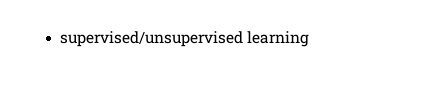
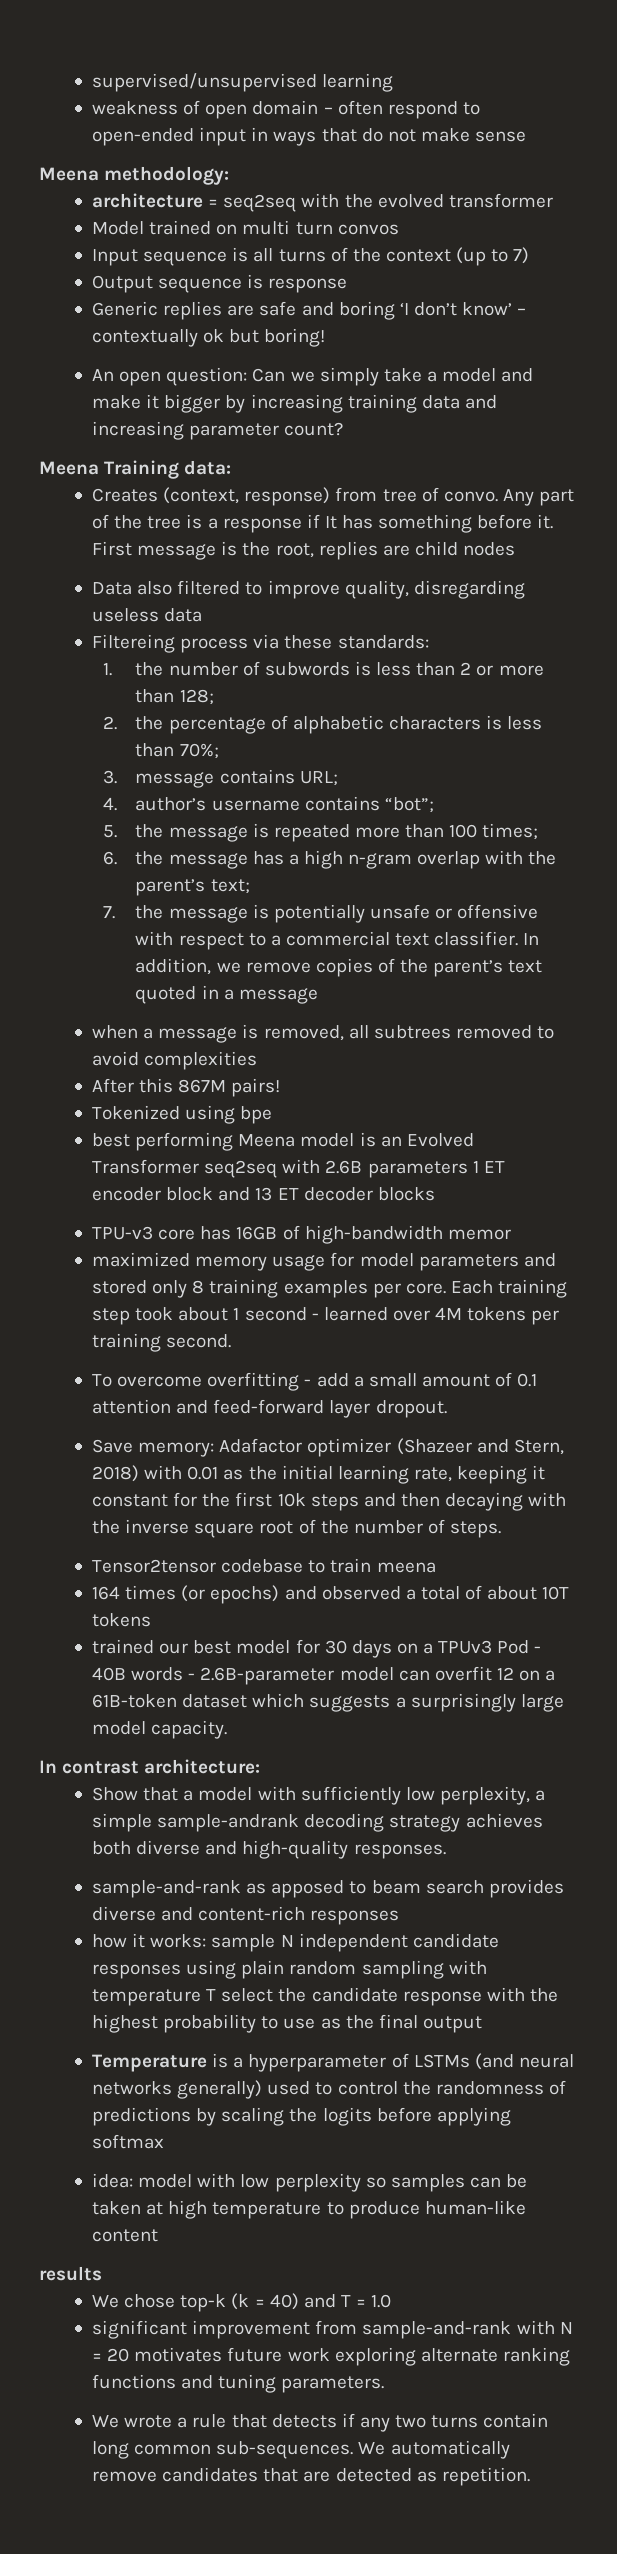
+ weakness of open domain – often respond to open-ended input in ways that do not make sense
+ Meena methodology:
+ architecture = seq2seq with the evolved transformer
+ Model trained on multi turn convos
+ Input sequence is all turns of the context (up to 7)
+ Output sequence is response
+ Generic replies are safe and boring ‘I don’t know’ – contextually ok but boring!
+ An open question: Can we simply take a model and make it bigger by increasing training data and increasing parameter count?
+ Meena Training data:
+ Creates (context, response) from tree of convo. Any part of the tree is a response if It has something before it. First message is the root, replies are child nodes
+ Data also filtered to improve quality, disregarding useless data
+ Filtereing process via these standards:
+ 1. the number of subwords is less than 2 or more than 128;
+ 2. the percentage of alphabetic characters is less than 70%;
+ 3. message contains URL;
+ 4. author’s username contains “bot”;
+ 5. the message is repeated more than 100 times;
+ 6. the message has a high n-gram overlap with the parent’s text;
+ 7. the message is potentially unsafe or offensive with respect to a commercial text classifier. In addition, we remove copies of the parent’s text quoted in a message
+ when a message is removed, all subtrees removed to avoid complexities
+ After this 867M pairs!
+ Tokenized using bpe
+ best performing Meena model is an Evolved Transformer seq2seq with 2.6B parameters 1 ET encoder block and 13 ET decoder blocks
+ TPU-v3 core has 16GB of high-bandwidth memor
+ maximized memory usage for model parameters and stored only 8 training examples per core. Each training step took about 1 second - learned over 4M tokens per training second.
+ To overcome overfitting - add a small amount of 0.1 attention and feed-forward layer dropout.
+ Save memory: Adafactor optimizer (Shazeer and Stern, 2018) with 0.01 as the initial learning rate, keeping it constant for the first 10k steps and then decaying with the inverse square root of the number of steps.
+ Tensor2tensor codebase to train meena
+ 164 times (or epochs) and observed a total of about 10T tokens
+ trained our best model for 30 days on a TPUv3 Pod - 40B words - 2.6B-parameter model can overfit 12 on a 61B-token dataset which suggests a surprisingly large model capacity.
+ In contrast architecture:
+ Show that a model with sufficiently low perplexity, a simple sample-andrank decoding strategy achieves both diverse and high-quality responses.
+ sample-and-rank as apposed to beam search provides diverse and content-rich responses
+ how it works: sample N independent candidate responses using plain random sampling with temperature T select the candidate response with the highest probability to use as the final output
+ Temperature is a hyperparameter of LSTMs (and neural networks generally) used to control the randomness of predictions by scaling the logits before applying softmax
+ idea: model with low perplexity so samples can be taken at high temperature to produce human-like content
+ results
+ We chose top-k (k = 40) and T = 1.0
+ significant improvement from sample-and-rank with N = 20 motivates future work exploring alternate ranking functions and tuning parameters.
+ We wrote a rule that detects if any two turns contain long common sub-sequences. We automatically remove candidates that are detected as repetition.

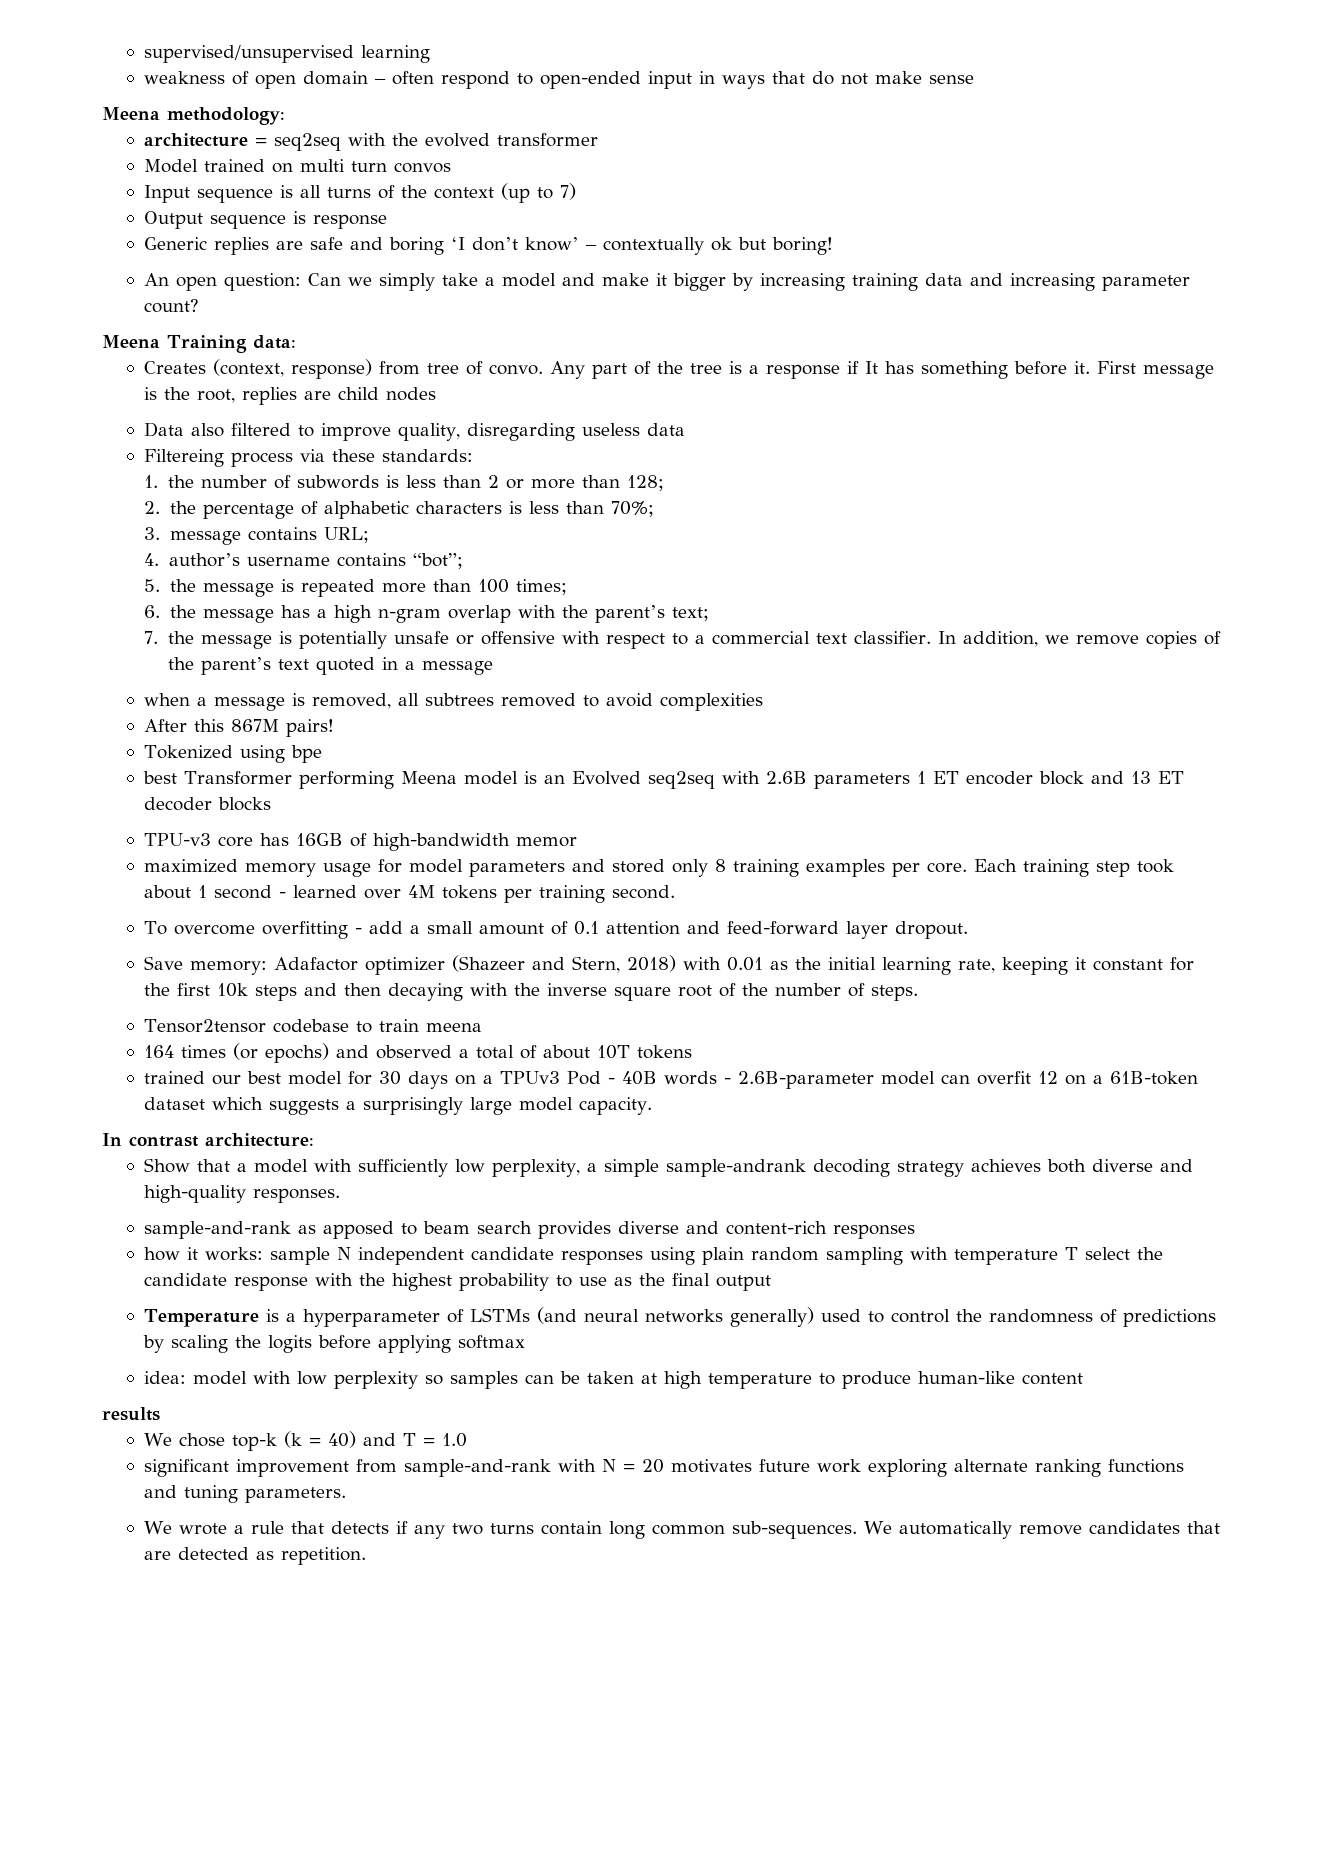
- best performing Meena model is an Evolved Transformer seq2seq with 2.6B parameters 1 ET encoder block and 13 ET decoder blocks
+ best Transformer performing Meena model is an Evolved seq2seq with 2.6B parameters 1 ET encoder block and 13 ET decoder blocks

